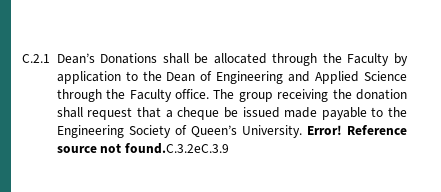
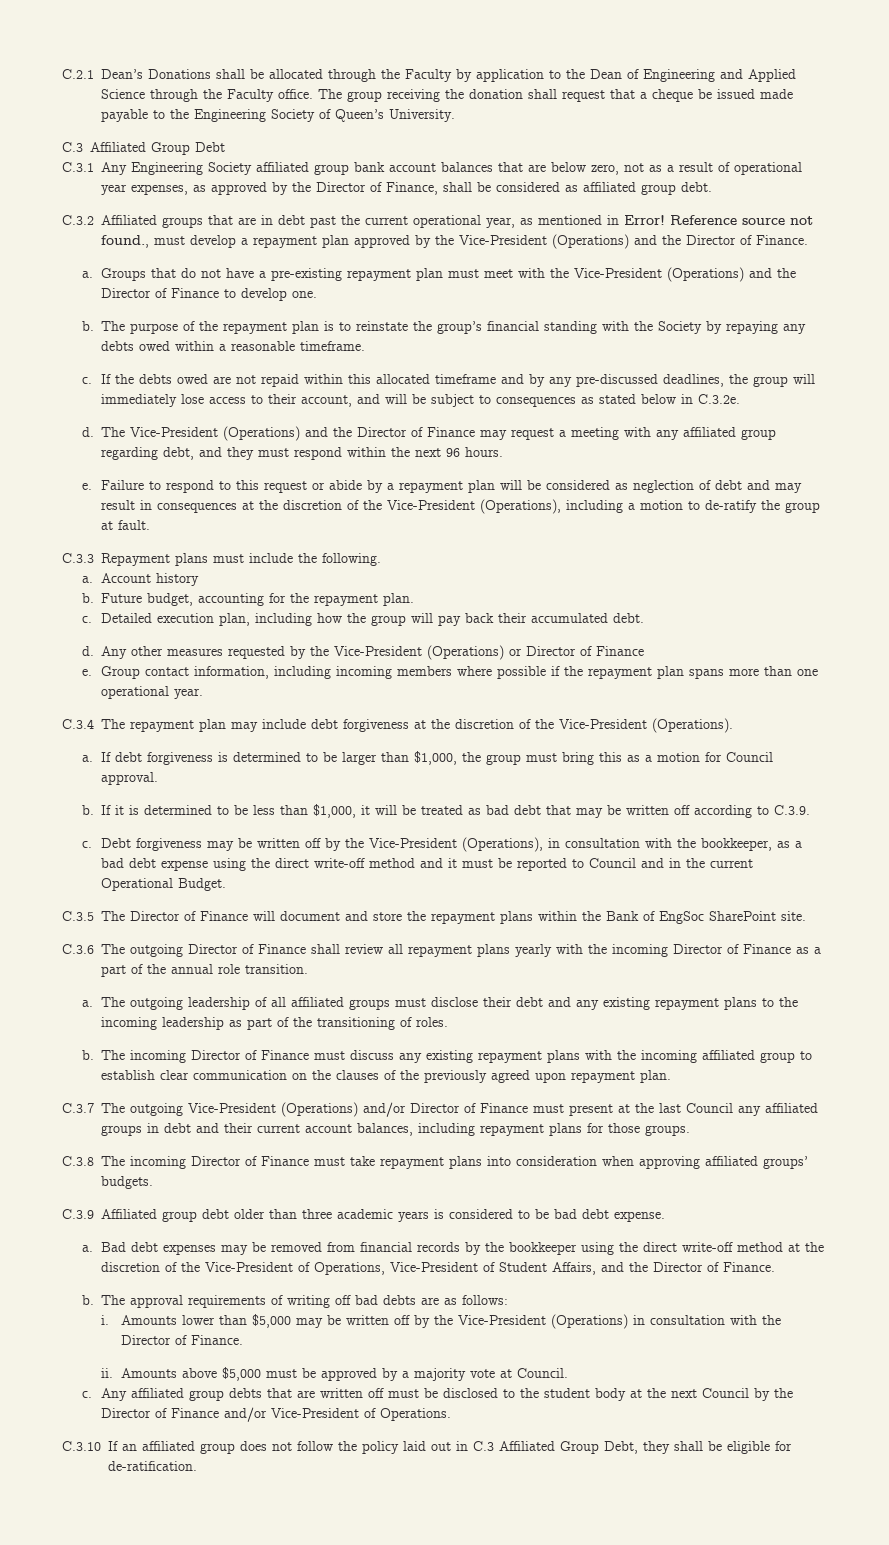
- The group receiving the donation shall request that a cheque be issued made payable to the Engineering Society of Queen’s University. Error! Reference source not found.C.3.2eC.3.9
+ The group receiving the donation shall request that a cheque be issued made payable to the Engineering Society of Queen’s University.
+ C.3 Affiliated Group Debt
+ C.3.1 Any Engineering Society affiliated group bank account balances that are below zero, not as a result of operational year expenses, as approved by the Director of Finance, shall be considered as affiliated group debt.
+ C.3.2 Affiliated groups that are in debt past the current operational year, as mentioned in Error! Reference source not found., must develop a repayment plan approved by the Vice-President (Operations) and the Director of Finance.
+ a. Groups that do not have a pre-existing repayment plan must meet with the Vice-President (Operations) and the Director of Finance to develop one.
+ b. The purpose of the repayment plan is to reinstate the group’s financial standing with the Society by repaying any debts owed within a reasonable timeframe.
+ c. If the debts owed are not repaid within this allocated timeframe and by any pre-discussed deadlines, the group will immediately lose access to their account, and will be subject to consequences as stated below in C.3.2e.
+ d. The Vice-President (Operations) and the Director of Finance may request a meeting with any affiliated group regarding debt, and they must respond within the next 96 hours.
+ e. Failure to respond to this request or abide by a repayment plan will be considered as neglection of debt and may result in consequences at the discretion of the Vice-President (Operations), including a motion to de-ratify the group at fault.
+ C.3.3 Repayment plans must include the following.
+ a. Account history
+ b. Future budget, accounting for the repayment plan.
+ c. Detailed execution plan, including how the group will pay back their accumulated debt.
+ d. Any other measures requested by the Vice-President (Operations) or Director of Finance
+ e. Group contact information, including incoming members where possible if the repayment plan spans more than one operational year.
+ C.3.4 The repayment plan may include debt forgiveness at the discretion of the Vice-President (Operations).
+ a. If debt forgiveness is determined to be larger than $1,000, the group must bring this as a motion for Council approval.
+ b. If it is determined to be less than $1,000, it will be treated as bad debt that may be written off according to C.3.9.
+ c. Debt forgiveness may be written off by the Vice-President (Operations), in consultation with the bookkeeper, as a bad debt expense using the direct write-off method and it must be reported to Council and in the current Operational Budget.
+ C.3.5 The Director of Finance will document and store the repayment plans within the Bank of EngSoc SharePoint site.
+ C.3.6 The outgoing Director of Finance shall review all repayment plans yearly with the incoming Director of Finance as a part of the annual role transition.
+ a. The outgoing leadership of all affiliated groups must disclose their debt and any existing repayment plans to the incoming leadership as part of the transitioning of roles.
+ b. The incoming Director of Finance must discuss any existing repayment plans with the incoming affiliated group to establish clear communication on the clauses of the previously agreed upon repayment plan.
+ C.3.7 The outgoing Vice-President (Operations) and/or Director of Finance must present at the last Council any affiliated groups in debt and their current account balances, including repayment plans for those groups.
+ C.3.8 The incoming Director of Finance must take repayment plans into consideration when approving affiliated groups’ budgets.
+ C.3.9 Affiliated group debt older than three academic years is considered to be bad debt expense.
+ a. Bad debt expenses may be removed from financial records by the bookkeeper using the direct write-off method at the discretion of the Vice-President of Operations, Vice-President of Student Affairs, and the Director of Finance.
+ b. The approval requirements of writing off bad debts are as follows:
+ i. Amounts lower than $5,000 may be written off by the Vice-President (Operations) in consultation with the Director of Finance.
+ ii. Amounts above $5,000 must be approved by a majority vote at Council.
+ c. Any affiliated group debts that are written off must be disclosed to the student body at the next Council by the Director of Finance and/or Vice-President of Operations.
+ C.3.10 If an affiliated group does not follow the policy laid out in C.3 Affiliated Group Debt, they shall be eligible for de-ratification.

